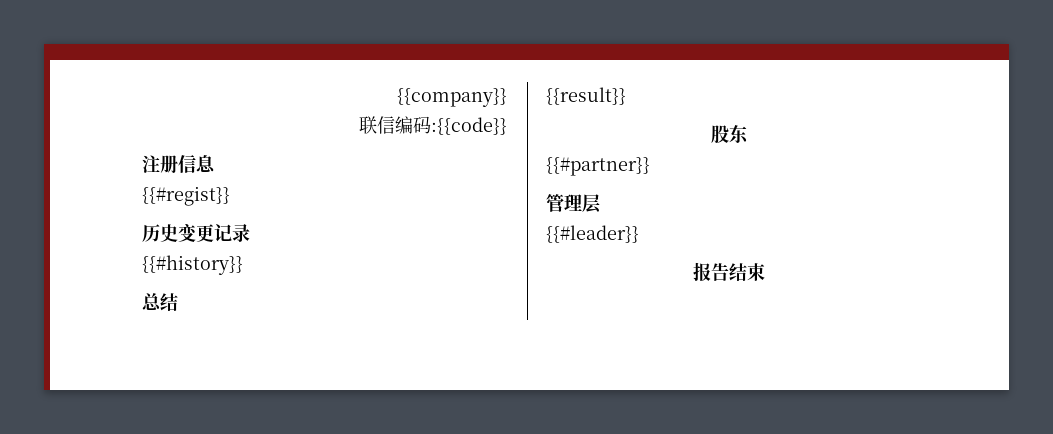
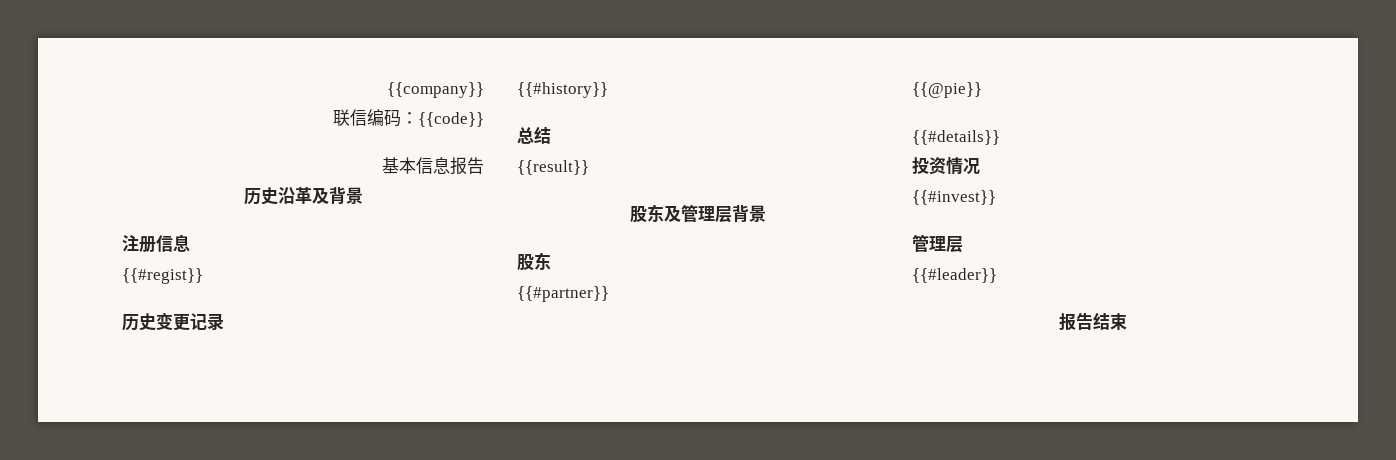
- 联信编码:{{code}}
+ 联信编码：{{code}}
+ 基本信息报告
+ 历史沿革及背景
+ 股东及管理层背景
  股东
  {{#partner}}
+ {{@pie}}
+ {{#details}}
+ 投资情况
+ {{#invest}}

